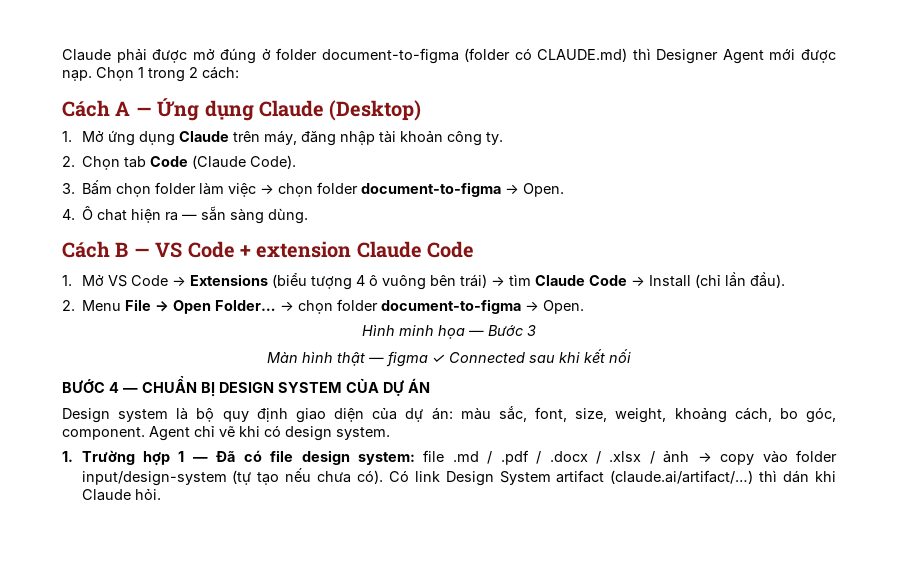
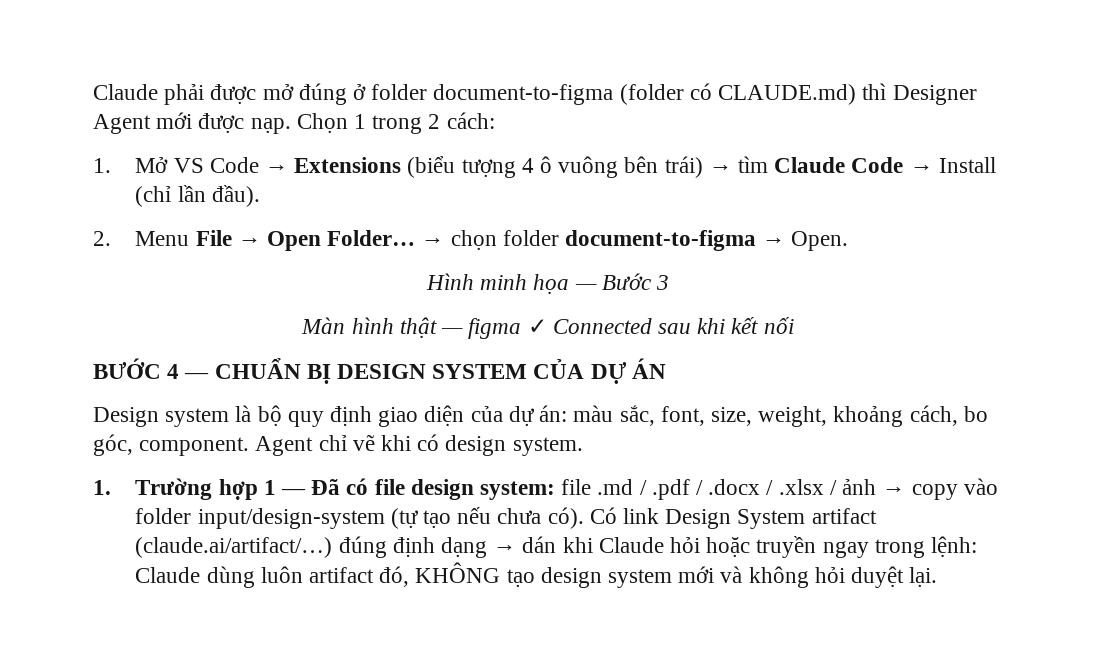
- Cách A — Ứng dụng Claude (Desktop)
- 1. Mở ứng dụng Claude trên máy, đăng nhập tài khoản công ty.
- 2. Chọn tab Code (Claude Code).
- 3. Bấm chọn folder làm việc → chọn folder document-to-figma → Open.
- 4. Ô chat hiện ra — sẵn sàng dùng.
- Cách B — VS Code + extension Claude Code
- Có link Design System artifact (claude.ai/artifact/…) thì dán khi Claude hỏi.
+ Có link Design System artifact (claude.ai/artifact/…) đúng định dạng → dán khi Claude hỏi hoặc truyền ngay trong lệnh: Claude dùng luôn artifact đó, KHÔNG tạo design system mới và không hỏi duyệt lại.

